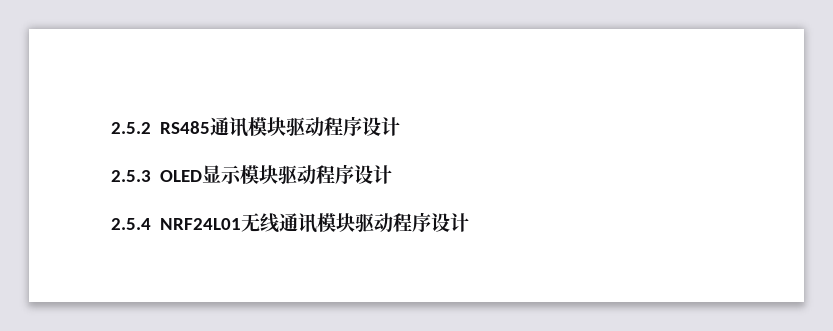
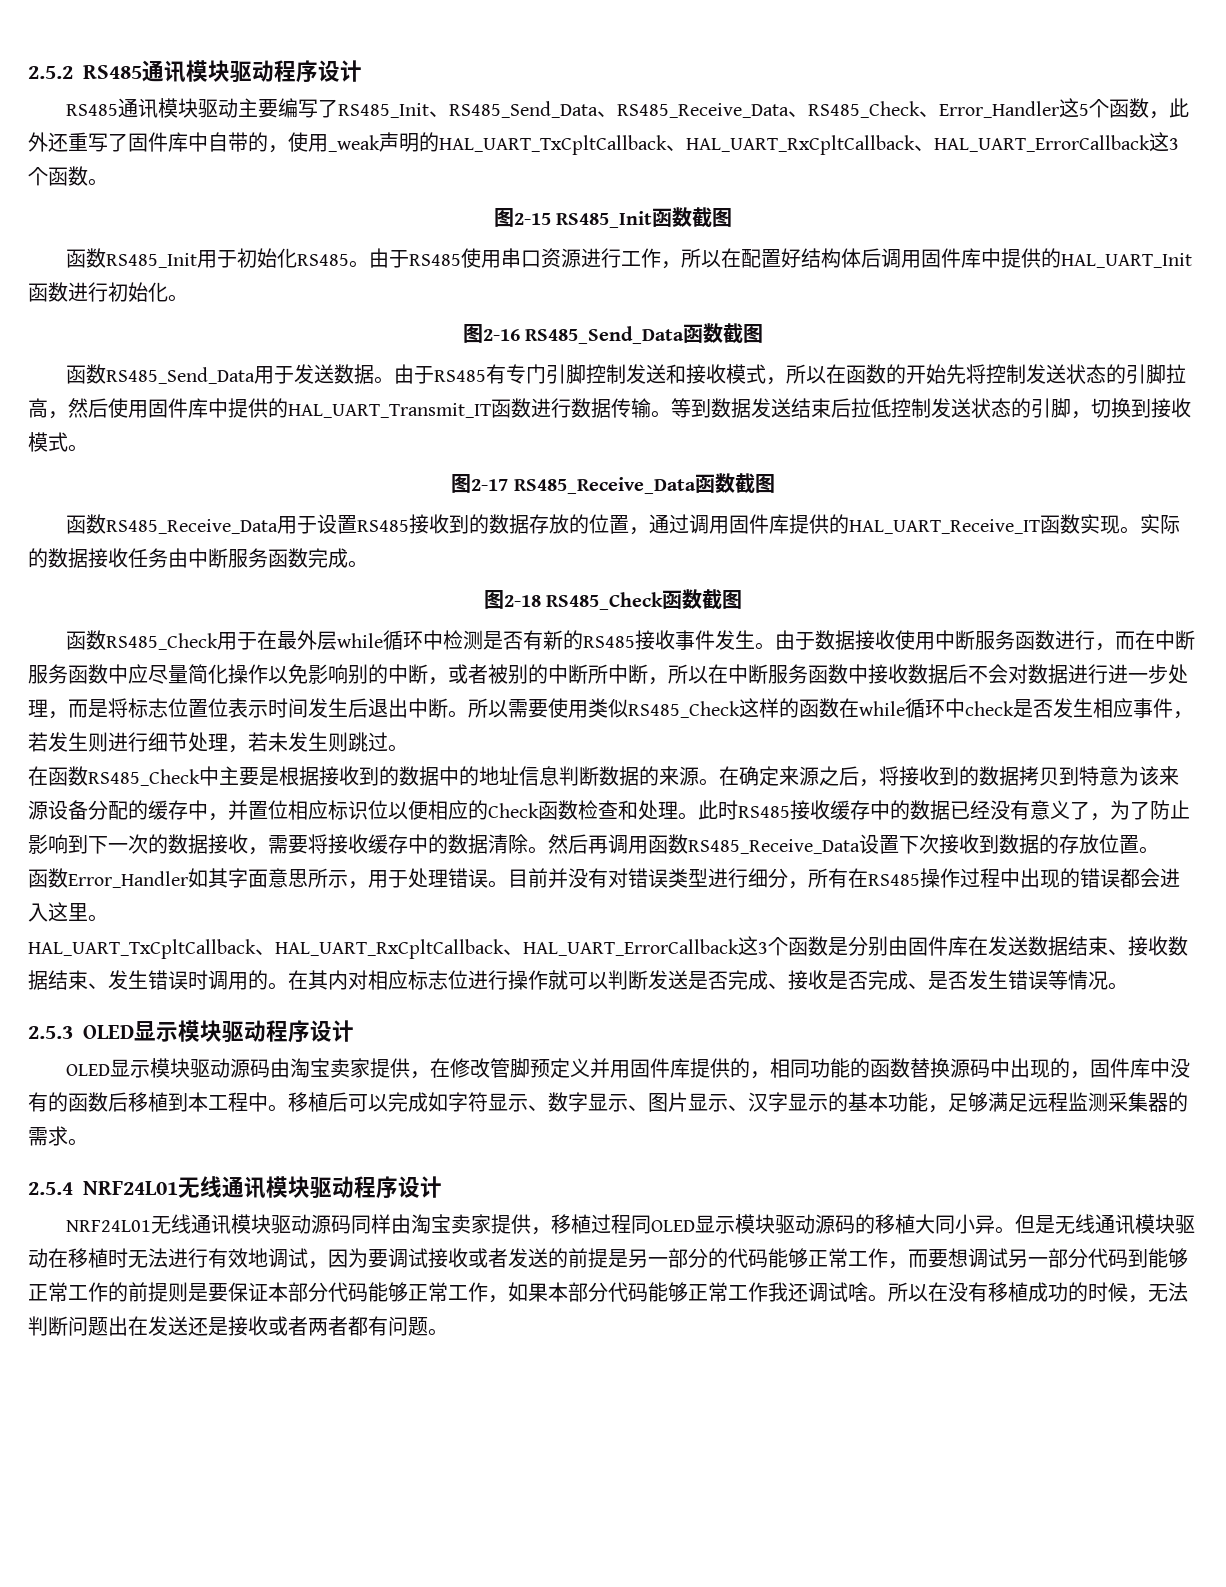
+ RS485通讯模块驱动主要编写了RS485_Init、RS485_Send_Data、RS485_Receive_Data、RS485_Check、Error_Handler这5个函数，此外还重写了固件库中自带的，使用_weak声明的HAL_UART_TxCpltCallback、HAL_UART_RxCpltCallback、HAL_UART_ErrorCallback这3个函数。
+ 图2-15 RS485_Init函数截图
+ 函数RS485_Init用于初始化RS485。由于RS485使用串口资源进行工作，所以在配置好结构体后调用固件库中提供的HAL_UART_Init函数进行初始化。
+ 图2-16 RS485_Send_Data函数截图
+ 函数RS485_Send_Data用于发送数据。由于RS485有专门引脚控制发送和接收模式，所以在函数的开始先将控制发送状态的引脚拉高，然后使用固件库中提供的HAL_UART_Transmit_IT函数进行数据传输。等到数据发送结束后拉低控制发送状态的引脚，切换到接收模式。
+ 图2-17 RS485_Receive_Data函数截图
+ 函数RS485_Receive_Data用于设置RS485接收到的数据存放的位置，通过调用固件库提供的HAL_UART_Receive_IT函数实现。实际的数据接收任务由中断服务函数完成。
+ 图2-18 RS485_Check函数截图
+ 函数RS485_Check用于在最外层while循环中检测是否有新的RS485接收事件发生。由于数据接收使用中断服务函数进行，而在中断服务函数中应尽量简化操作以免影响别的中断，或者被别的中断所中断，所以在中断服务函数中接收数据后不会对数据进行进一步处理，而是将标志位置位表示时间发生后退出中断。所以需要使用类似RS485_Check这样的函数在while循环中check是否发生相应事件，若发生则进行细节处理，若未发生则跳过。
+ 在函数RS485_Check中主要是根据接收到的数据中的地址信息判断数据的来源。在确定来源之后，将接收到的数据拷贝到特意为该来源设备分配的缓存中，并置位相应标识位以便相应的Check函数检查和处理。此时RS485接收缓存中的数据已经没有意义了，为了防止影响到下一次的数据接收，需要将接收缓存中的数据清除。然后再调用函数RS485_Receive_Data设置下次接收到数据的存放位置。
+ 函数Error_Handler如其字面意思所示，用于处理错误。目前并没有对错误类型进行细分，所有在RS485操作过程中出现的错误都会进入这里。
+ HAL_UART_TxCpltCallback、HAL_UART_RxCpltCallback、HAL_UART_ErrorCallback这3个函数是分别由固件库在发送数据结束、接收数据结束、发生错误时调用的。在其内对相应标志位进行操作就可以判断发送是否完成、接收是否完成、是否发生错误等情况。
+ OLED显示模块驱动源码由淘宝卖家提供，在修改管脚预定义并用固件库提供的，相同功能的函数替换源码中出现的，固件库中没有的函数后移植到本工程中。移植后可以完成如字符显示、数字显示、图片显示、汉字显示的基本功能，足够满足远程监测采集器的需求。
+ NRF24L01无线通讯模块驱动源码同样由淘宝卖家提供，移植过程同OLED显示模块驱动源码的移植大同小异。但是无线通讯模块驱动在移植时无法进行有效地调试，因为要调试接收或者发送的前提是另一部分的代码能够正常工作，而要想调试另一部分代码到能够正常工作的前提则是要保证本部分代码能够正常工作，如果本部分代码能够正常工作我还调试啥。所以在没有移植成功的时候，无法判断问题出在发送还是接收或者两者都有问题。

